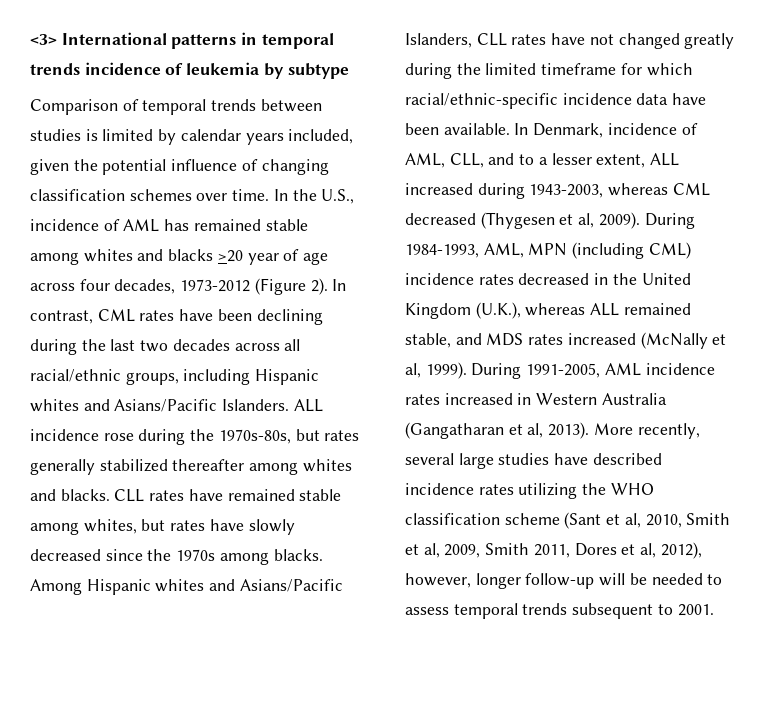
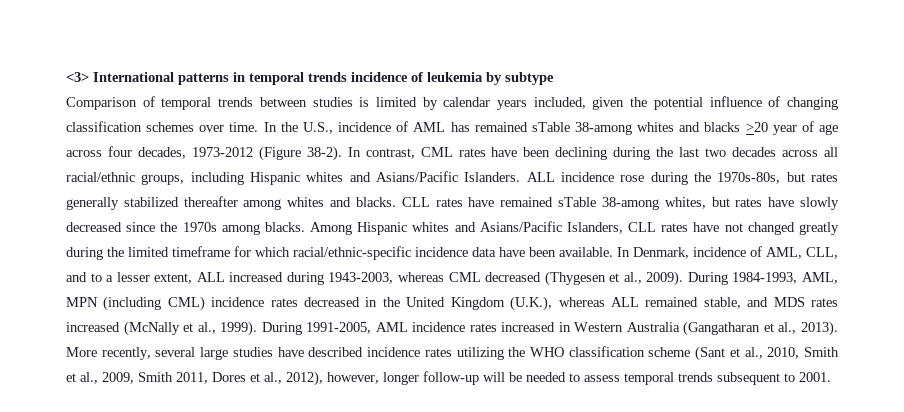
- In the U.S., incidence of AML has remained stable among whites and blacks >20 year of age across four decades, 1973-2012 (Figure 2).
+ In the U.S., incidence of AML has remained sTable 38-among whites and blacks >20 year of age across four decades, 1973-2012 (Figure 38-2).
- CLL rates have remained stable among whites, but rates have slowly decreased since the 1970s among blacks.
+ CLL rates have remained sTable 38-among whites, but rates have slowly decreased since the 1970s among blacks.
- In Denmark, incidence of AML, CLL, and to a lesser extent, ALL increased during 1943-2003, whereas CML decreased (Thygesen et al, 2009).
+ In Denmark, incidence of AML, CLL, and to a lesser extent, ALL increased during 1943-2003, whereas CML decreased (Thygesen et al., 2009).
- During 1984-1993, AML, MPN (including CML) incidence rates decreased in the United Kingdom (U.K.), whereas ALL remained stable, and MDS rates increased (McNally et al, 1999).
+ During 1984-1993, AML, MPN (including CML) incidence rates decreased in the United Kingdom (U.K.), whereas ALL remained stable, and MDS rates increased (McNally et al., 1999).
- During 1991-2005, AML incidence rates increased in Western Australia (Gangatharan et al, 2013).
+ During 1991-2005, AML incidence rates increased in Western Australia (Gangatharan et al., 2013).
- More recently, several large studies have described incidence rates utilizing the WHO classification scheme (Sant et al, 2010, Smith et al, 2009, Smith 2011, Dores et al, 2012), however, longer follow-up will be needed to assess temporal trends subsequent to 2001.
+ More recently, several large studies have described incidence rates utilizing the WHO classification scheme (Sant et al., 2010, Smith et al., 2009, Smith 2011, Dores et al., 2012), however, longer follow-up will be needed to assess temporal trends subsequent to 2001.

